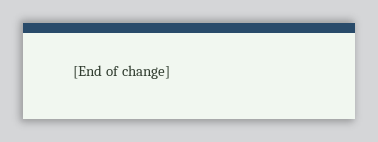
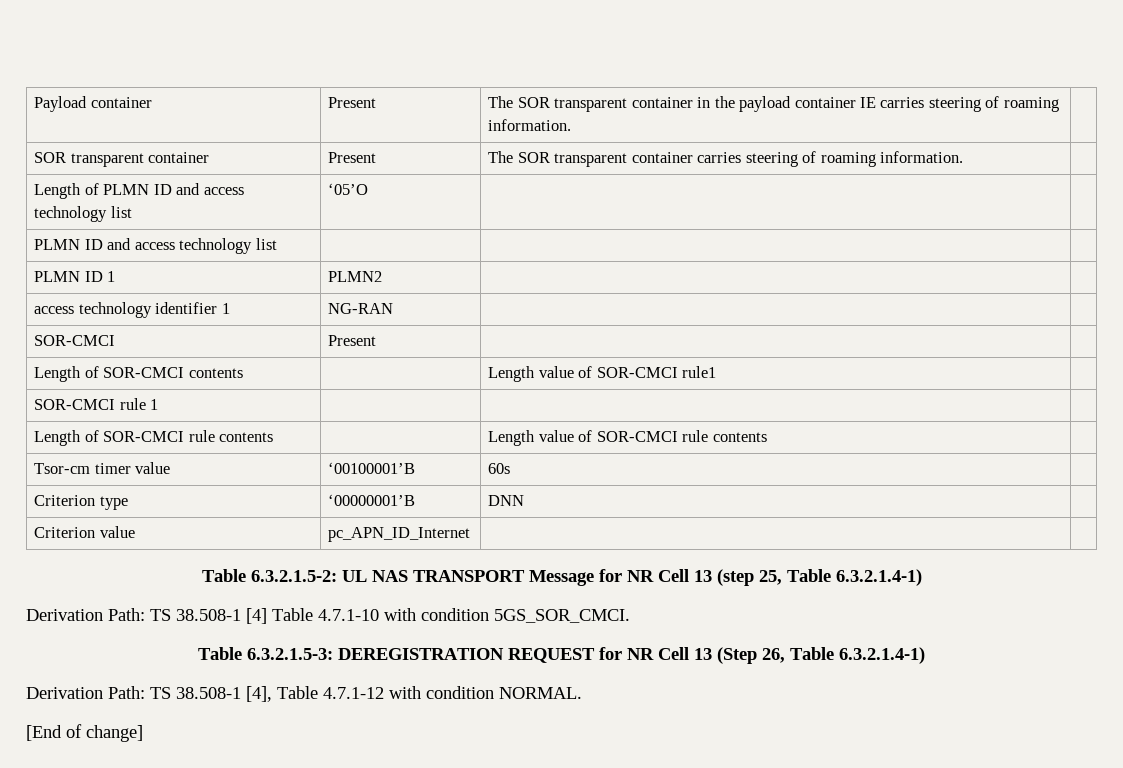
+ Payload container | Present | The SOR transparent container in the payload container IE carries steering of roaming information. |
+ SOR transparent container | Present | The SOR transparent container carries steering of roaming information. |
+ Length of PLMN ID and access technology list | ‘05’O | |
+ PLMN ID and access technology list | | |
+ PLMN ID 1 | PLMN2 | |
+ access technology identifier 1 | NG-RAN | |
+ SOR-CMCI | Present | |
+ Length of SOR-CMCI contents | | Length value of SOR-CMCI rule1 |
+ SOR-CMCI rule 1 | | |
+ Length of SOR-CMCI rule contents | | Length value of SOR-CMCI rule contents |
+ Tsor-cm timer value | ‘00100001’B | 60s |
+ Criterion type | ‘00000001’B | DNN |
+ Criterion value | pc_APN_ID_Internet | |
+ Table 6.3.2.1.5-2: UL NAS TRANSPORT Message for NR Cell 13 (step 25, Table 6.3.2.1.4-1)
+ Derivation Path: TS 38.508-1 [4] Table 4.7.1-10 with condition 5GS_SOR_CMCI.
+ Table 6.3.2.1.5-3: DEREGISTRATION REQUEST for NR Cell 13 (Step 26, Table 6.3.2.1.4-1)
+ Derivation Path: TS 38.508-1 [4], Table 4.7.1-12 with condition NORMAL.

